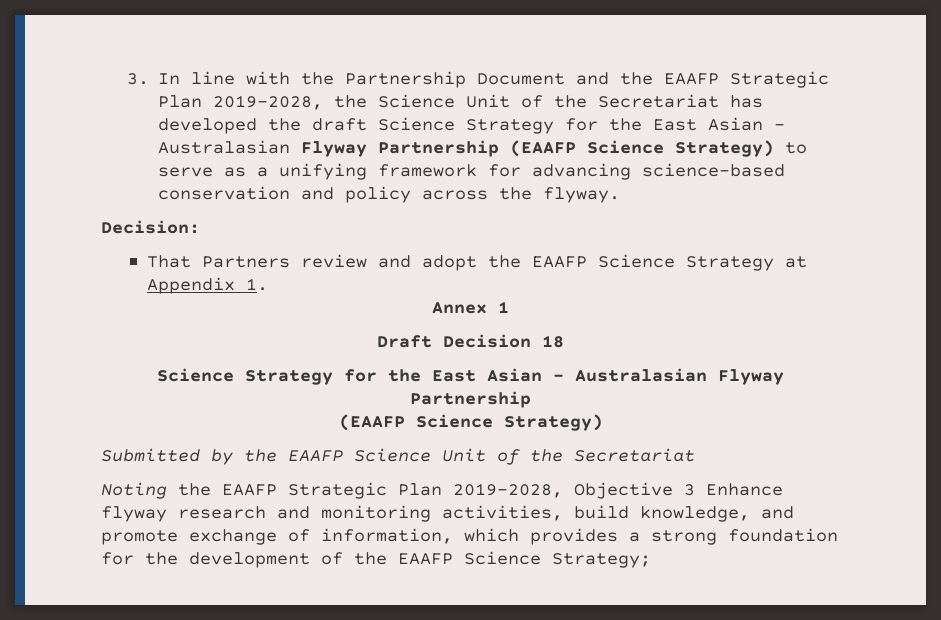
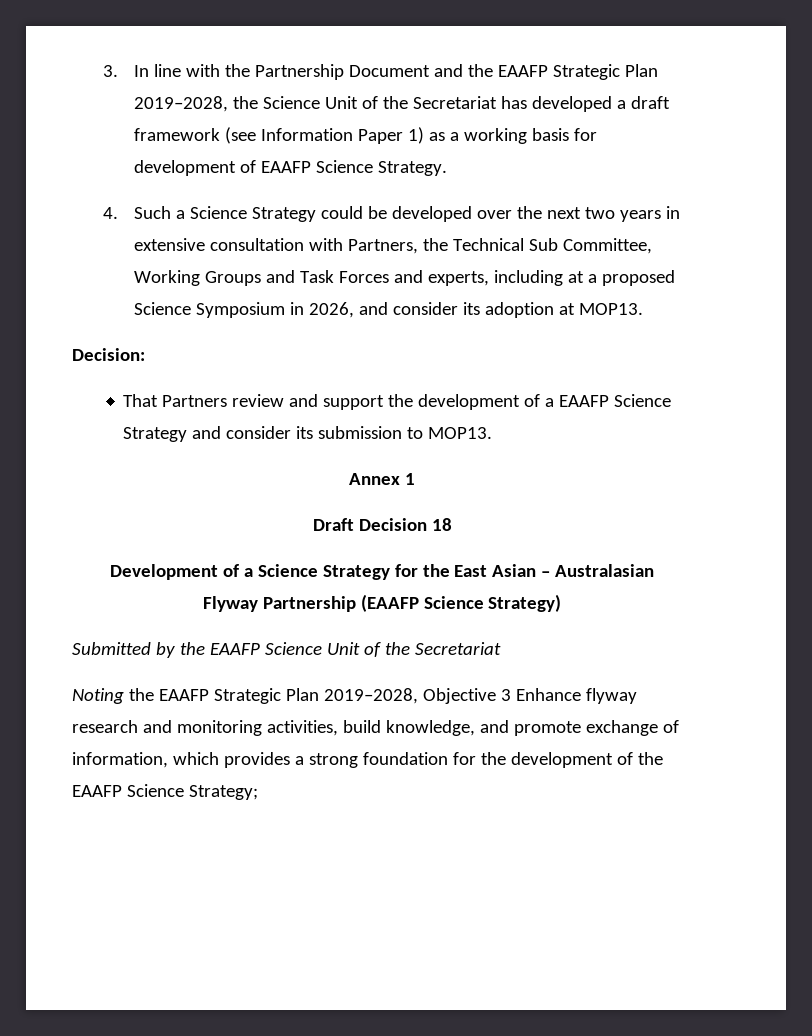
- 3. In line with the Partnership Document and the EAAFP Strategic Plan 2019–2028, the Science Unit of the Secretariat has developed the draft Science Strategy for the East Asian – Australasian Flyway Partnership (EAAFP Science Strategy) to serve as a unifying framework for advancing science-based conservation and policy across the flyway.
+ 3. In line with the Partnership Document and the EAAFP Strategic Plan 2019–2028, the Science Unit of the Secretariat has developed a draft framework (see Information Paper 1) as a working basis for development of EAAFP Science Strategy.
+ 4. Such a Science Strategy could be developed over the next two years in extensive consultation with Partners, the Technical Sub Committee, Working Groups and Task Forces and experts, including at a proposed Science Symposium in 2026, and consider its adoption at MOP13.
  Decision:
- That Partners review and adopt the EAAFP Science Strategy at Appendix 1.
+ That Partners review and support the development of a EAAFP Science Strategy and consider its submission to MOP13.
  Annex 1
  Draft Decision 18
- Science Strategy for the East Asian – Australasian Flyway Partnership
- (EAAFP Science Strategy)
+ Development of a Science Strategy for the East Asian – Australasian
+ Flyway Partnership (EAAFP Science Strategy)

